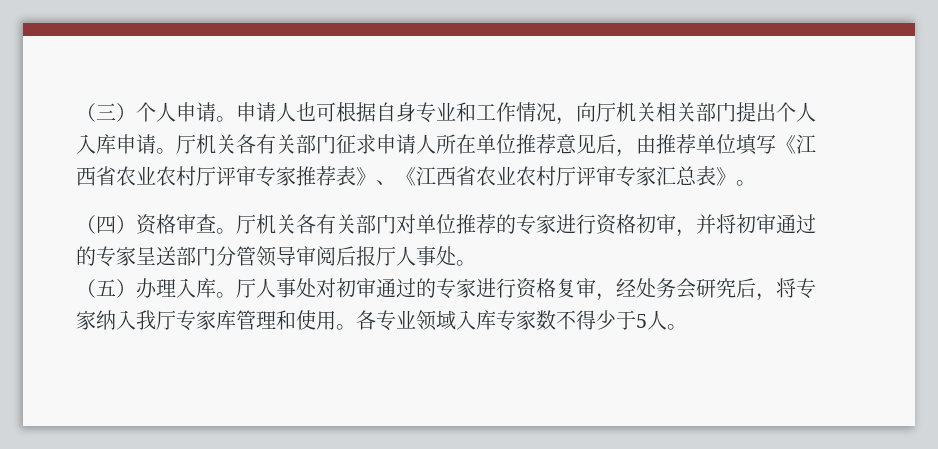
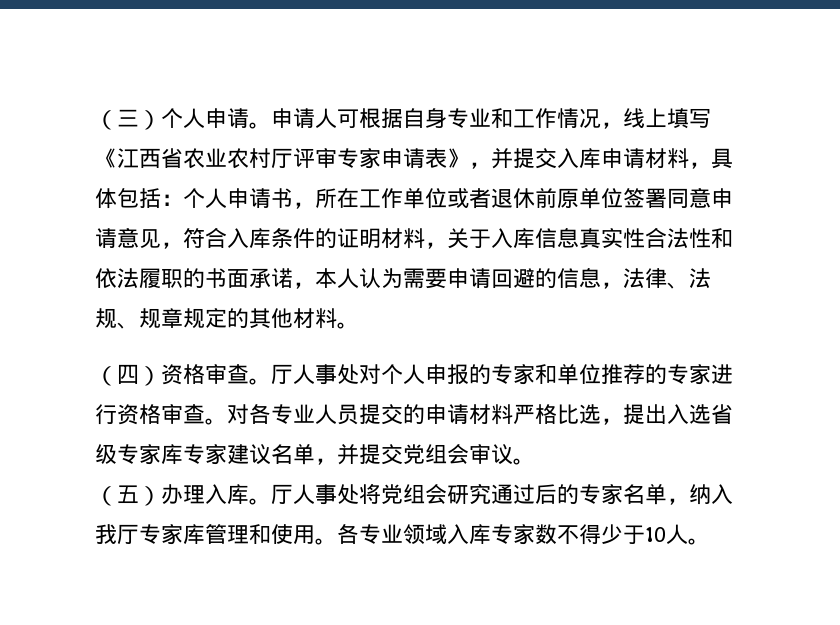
- 申请人也可根据自身专业和工作情况，向厅机关相关部门提出个人入库申请。厅机关各有关部门征求申请人所在单位推荐意见后，由推荐单位填写《江西省农业农村厅评审专家推荐表》、《江西省农业农村厅评审专家汇总表》。
+ 申请人可根据自身专业和工作情况，线上填写《江西省农业农村厅评审专家申请表》，并提交入库申请材料，具体包括：个人申请书，所在工作单位或者退休前原单位签署同意申请意见，符合入库条件的证明材料，关于入库信息真实性合法性和依法履职的书面承诺，本人认为需要申请回避的信息，法律、法规、规章规定的其他材料。
- 厅机关各有关部门对单位推荐的专家进行资格初审，并将初审通过的专家呈送部门分管领导审阅后报厅人事处。
+ 厅人事处对个人申报的专家和单位推荐的专家进行资格审查。对各专业人员提交的申请材料严格比选，提出入选省级专家库专家建议名单，并提交党组会审议。
- 厅人事处对初审通过的专家进行资格复审，经处务会研究后，将专家纳入我厅专家库管理和使用。
+ 厅人事处将党组会研究通过后的专家名单，纳入我厅专家库管理和使用。
- 各专业领域入库专家数不得少于5人。
+ 各专业领域入库专家数不得少于10人。

